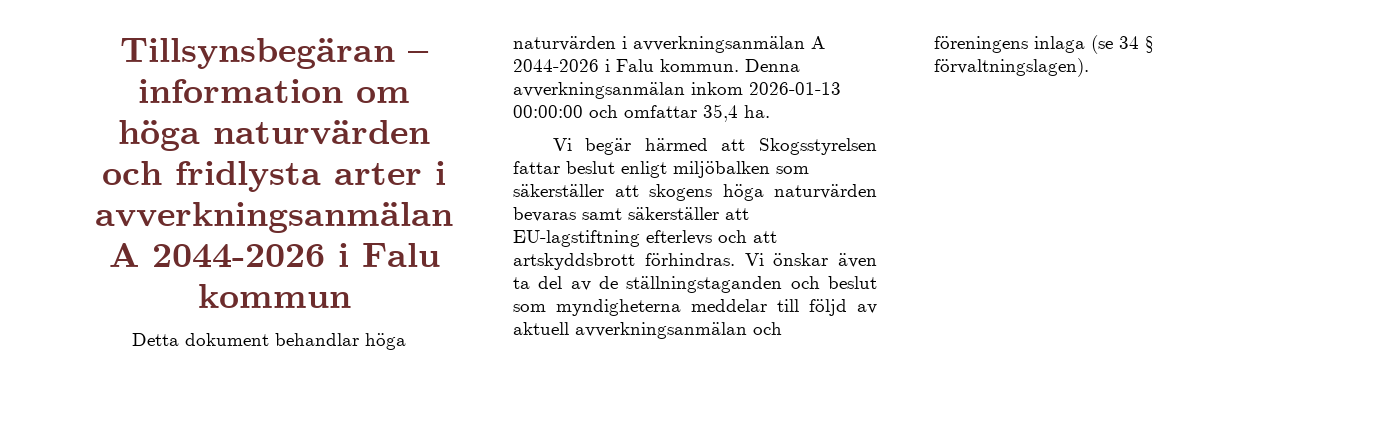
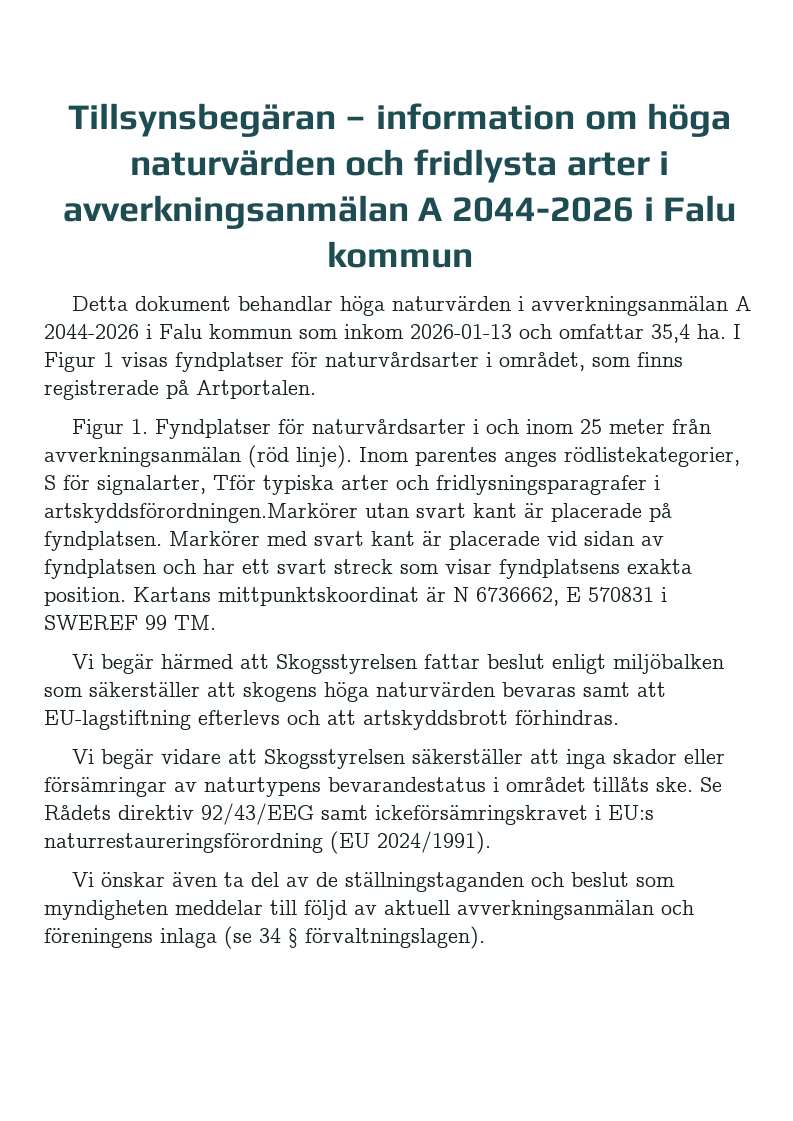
- Detta dokument behandlar höga naturvärden i avverkningsanmälan A 2044-2026 i Falu kommun. Denna avverkningsanmälan inkom 2026-01-13 00:00:00 och omfattar 35,4 ha.
+ Detta dokument behandlar höga naturvärden i avverkningsanmälan A 2044-2026 i Falu kommun som inkom 2026-01-13 och omfattar 35,4 ha. I Figur 1 visas fyndplatser för naturvårdsarter i området, som finns registrerade på Artportalen.
+ Figur 1. Fyndplatser för naturvårdsarter i och inom 25 meter från avverkningsanmälan (röd linje). Inom parentes anges rödlistekategorier, S för signalarter, Tför typiska arter och fridlysningsparagrafer i artskyddsförordningen.Markörer utan svart kant är placerade på fyndplatsen. Markörer med svart kant är placerade vid sidan av fyndplatsen och har ett svart streck som visar fyndplatsens exakta position. Kartans mittpunktskoordinat är N 6736662, E 570831 i SWEREF 99 TM.
- Vi begär härmed att Skogsstyrelsen fattar beslut enligt miljöbalken som säkerställer att skogens höga naturvärden bevaras samt säkerställer att EU-lagstiftning efterlevs och att artskyddsbrott förhindras. Vi önskar även ta del av de ställningstaganden och beslut som myndigheterna meddelar till följd av aktuell avverkningsanmälan och föreningens inlaga (se 34 § förvaltningslagen).
+ Vi begär härmed att Skogsstyrelsen fattar beslut enligt miljöbalken som säkerställer att skogens höga naturvärden bevaras samt att EU-lagstiftning efterlevs och att artskyddsbrott förhindras.
+ Vi begär vidare att Skogsstyrelsen säkerställer att inga skador eller försämringar av naturtypens bevarandestatus i området tillåts ske. Se Rådets direktiv 92/43/EEG samt ickeförsämringskravet i EU:s naturrestaureringsförordning (EU 2024/1991).
+ Vi önskar även ta del av de ställningstaganden och beslut som myndigheten meddelar till följd av aktuell avverkningsanmälan och föreningens inlaga (se 34 § förvaltningslagen).

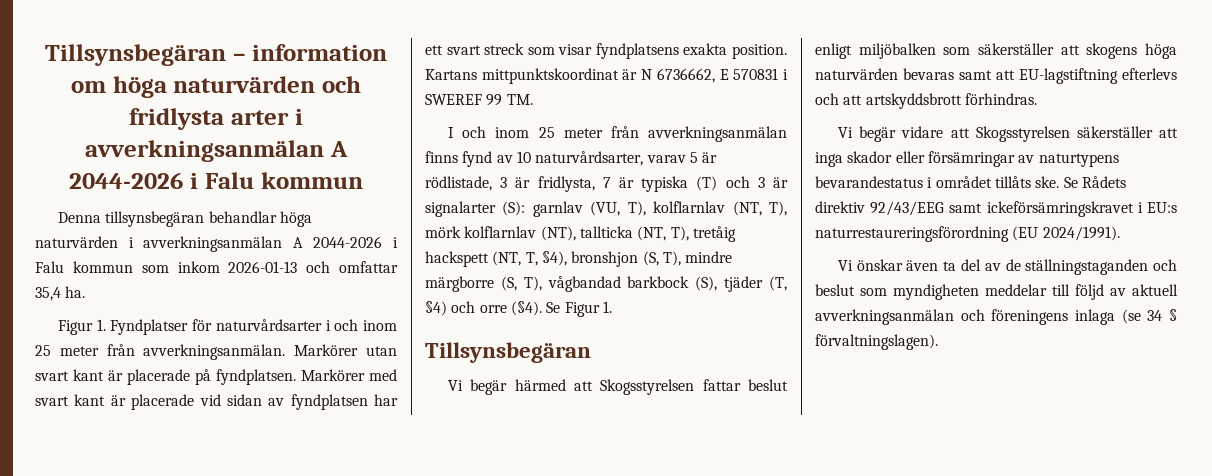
- Detta dokument behandlar höga naturvärden i avverkningsanmälan A 2044-2026 i Falu kommun som inkom 2026-01-13 och omfattar 35,4 ha. I Figur 1 visas fyndplatser för naturvårdsarter i området, som finns registrerade på Artportalen.
+ Denna tillsynsbegäran behandlar höga naturvärden i avverkningsanmälan A 2044-2026 i Falu kommun som inkom 2026-01-13 och omfattar 35,4 ha.
- Figur 1. Fyndplatser för naturvårdsarter i och inom 25 meter från avverkningsanmälan (röd linje). Inom parentes anges rödlistekategorier, S för signalarter, Tför typiska arter och fridlysningsparagrafer i artskyddsförordningen.Markörer utan svart kant är placerade på fyndplatsen.
+ Figur 1. Fyndplatser för naturvårdsarter i och inom 25 meter från avverkningsanmälan. Markörer utan svart kant är placerade på fyndplatsen.
- Markörer med svart kant är placerade vid sidan av fyndplatsen och har ett svart streck som visar fyndplatsens exakta position.
+ Markörer med svart kant är placerade vid sidan av fyndplatsen har ett svart streck som visar fyndplatsens exakta position.
+ I och inom 25 meter från avverkningsanmälan finns fynd av 10 naturvårdsarter, varav 5 är rödlistade, 3 är fridlysta, 7 är typiska (T) och 3 är signalarter (S): garnlav (VU, T), kolflarnlav (NT, T), mörk kolflarnlav (NT), tallticka (NT, T), tretåig hackspett (NT, T, §4), bronshjon (S, T), mindre märgborre (S, T), vågbandad barkbock (S), tjäder (T, §4) och orre (§4). Se Figur 1.
+ Tillsynsbegäran

